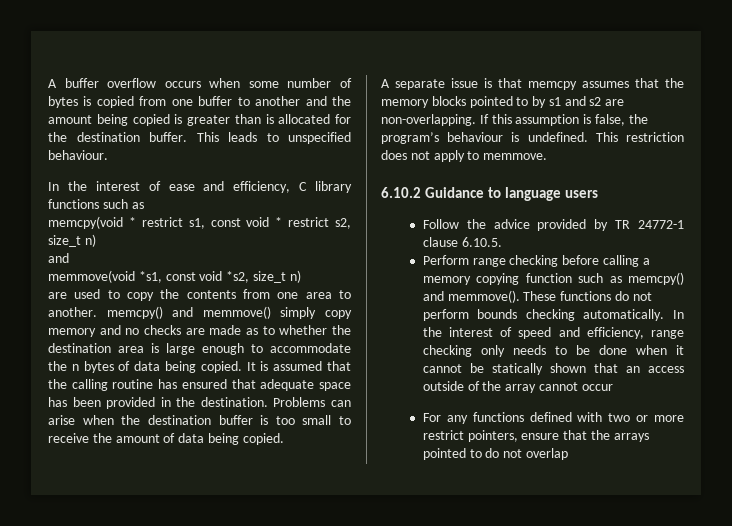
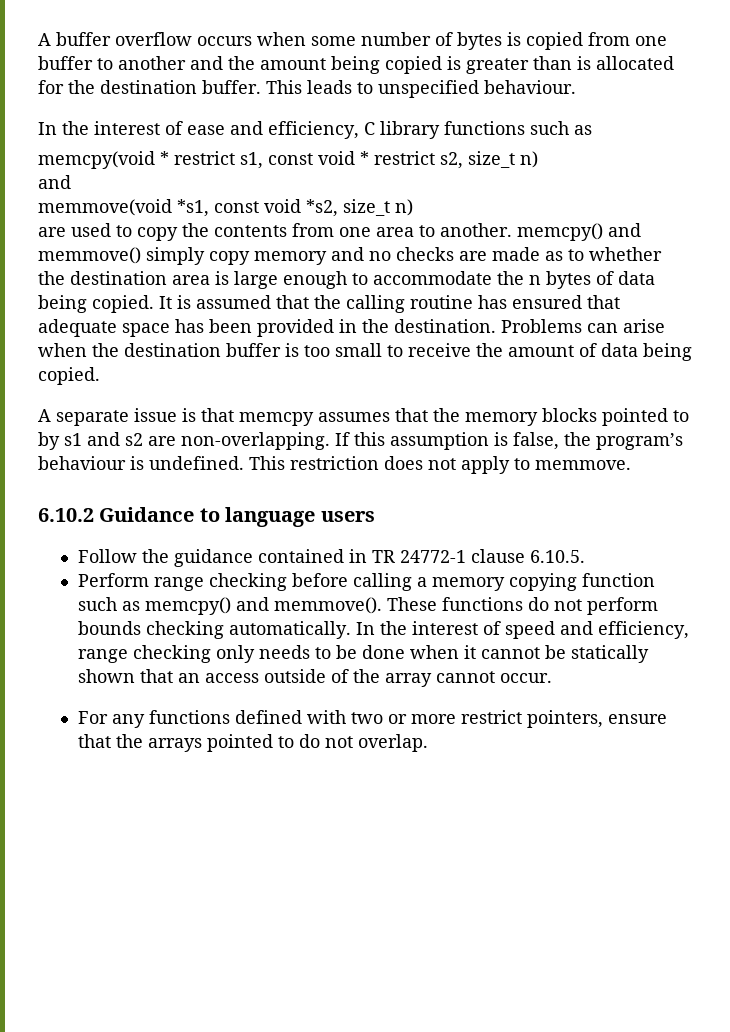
- Follow the advice provided by TR 24772-1 clause 6.10.5.
+ Follow the guidance contained in TR 24772-1 clause 6.10.5.
- In the interest of speed and efficiency, range checking only needs to be done when it cannot be statically shown that an access outside of the array cannot occur
+ In the interest of speed and efficiency, range checking only needs to be done when it cannot be statically shown that an access outside of the array cannot occur.
- For any functions defined with two or more restrict pointers, ensure that the arrays pointed to do not overlap
+ For any functions defined with two or more restrict pointers, ensure that the arrays pointed to do not overlap.

